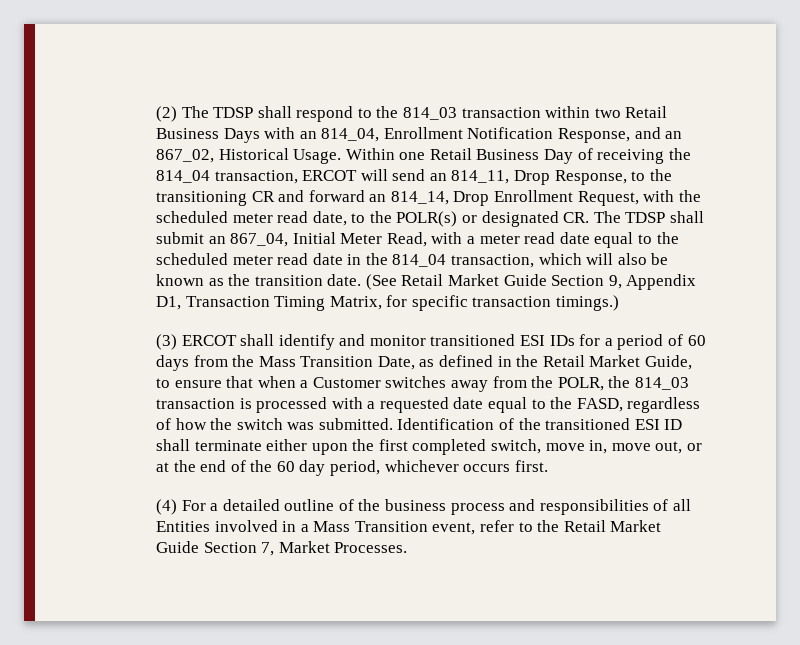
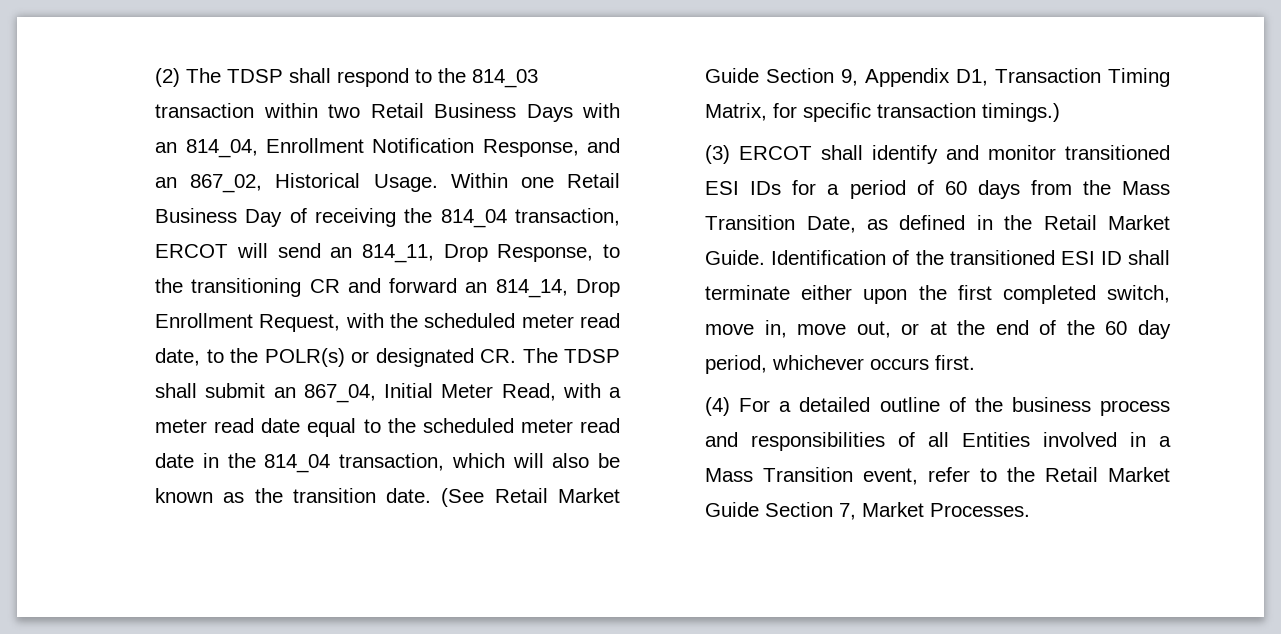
- (3) ERCOT shall identify and monitor transitioned ESI IDs for a period of 60 days from the Mass Transition Date, as defined in the Retail Market Guide, to ensure that when a Customer switches away from the POLR, the 814_03 transaction is processed with a requested date equal to the FASD, regardless of how the switch was submitted.
+ (3) ERCOT shall identify and monitor transitioned ESI IDs for a period of 60 days from the Mass Transition Date, as defined in the Retail Market Guide.

